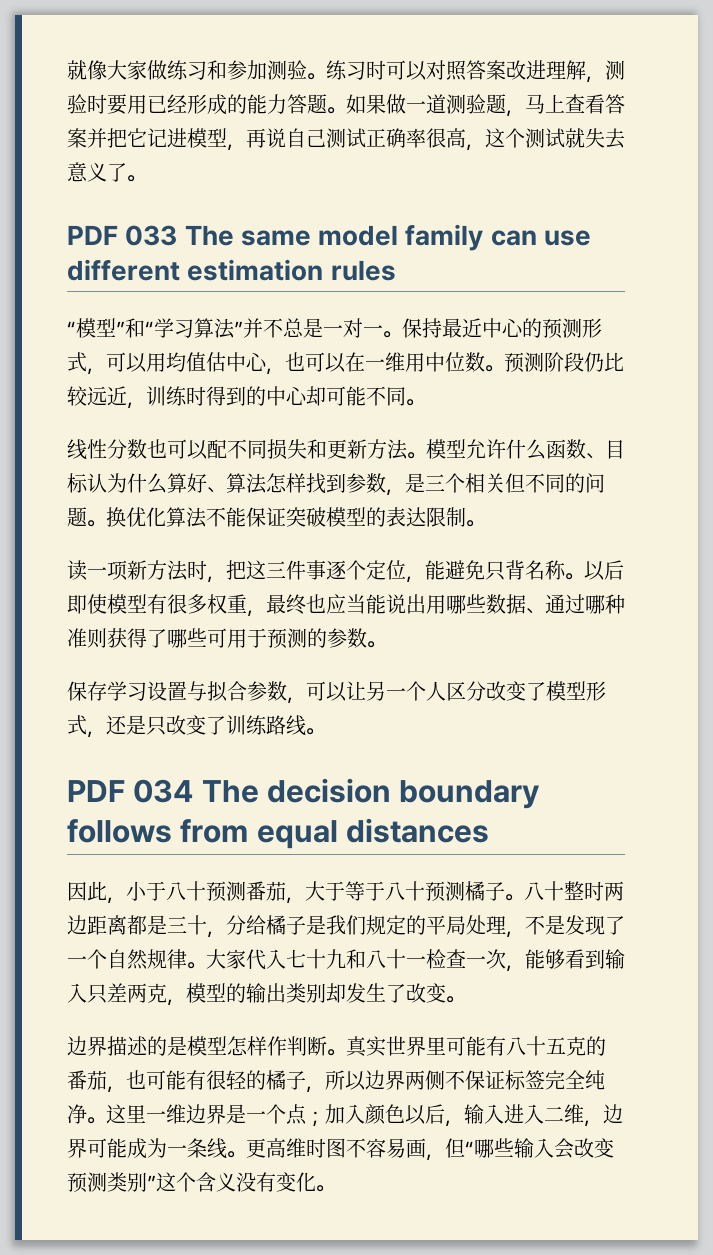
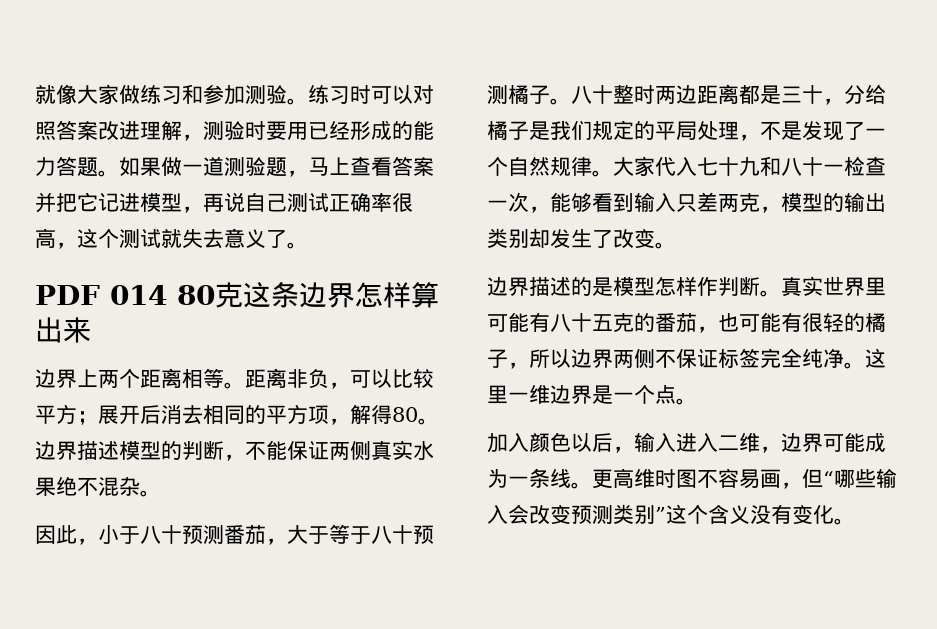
- PDF 033 The same model family can use different estimation rules
- “模型”和“学习算法”并不总是一对一。保持最近中心的预测形式，可以用均值估中心，也可以在一维用中位数。预测阶段仍比较远近，训练时得到的中心却可能不同。
- 线性分数也可以配不同损失和更新方法。模型允许什么函数、目标认为什么算好、算法怎样找到参数，是三个相关但不同的问题。换优化算法不能保证突破模型的表达限制。
- 读一项新方法时，把这三件事逐个定位，能避免只背名称。以后即使模型有很多权重，最终也应当能说出用哪些数据、通过哪种准则获得了哪些可用于预测的参数。
- 保存学习设置与拟合参数，可以让另一个人区分改变了模型形式，还是只改变了训练路线。
- PDF 034 The decision boundary follows from equal distances
+ PDF 014 80克这条边界怎样算出来
+ 边界上两个距离相等。距离非负，可以比较平方；展开后消去相同的平方项，解得80。边界描述模型的判断，不能保证两侧真实水果绝不混杂。
- 这里一维边界是一个点；加入颜色以后，输入进入二维，边界可能成为一条线。
+ 这里一维边界是一个点。
+ 加入颜色以后，输入进入二维，边界可能成为一条线。

